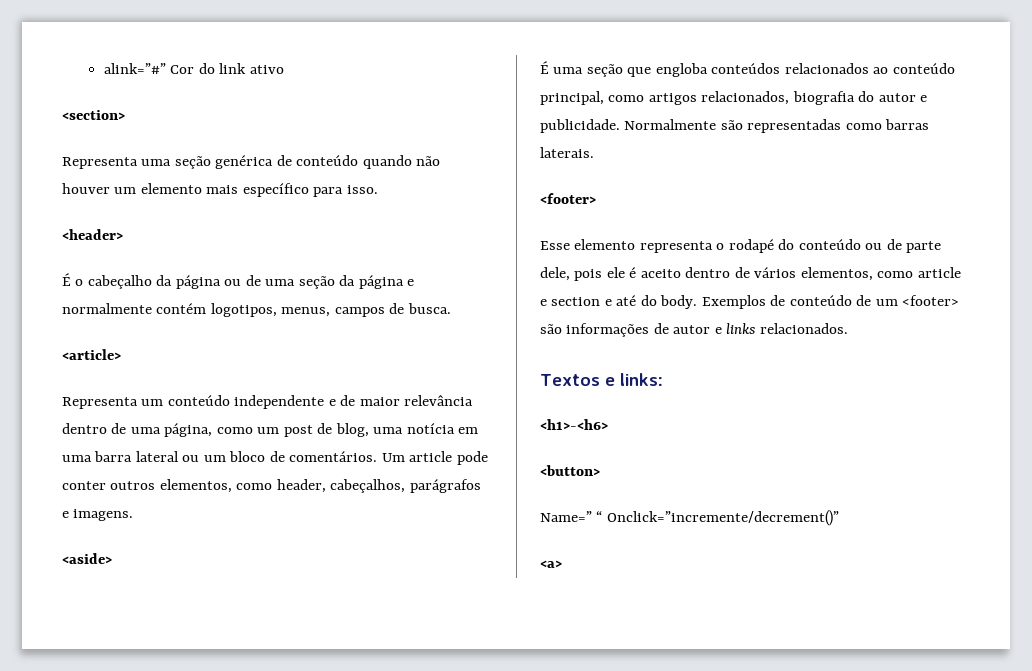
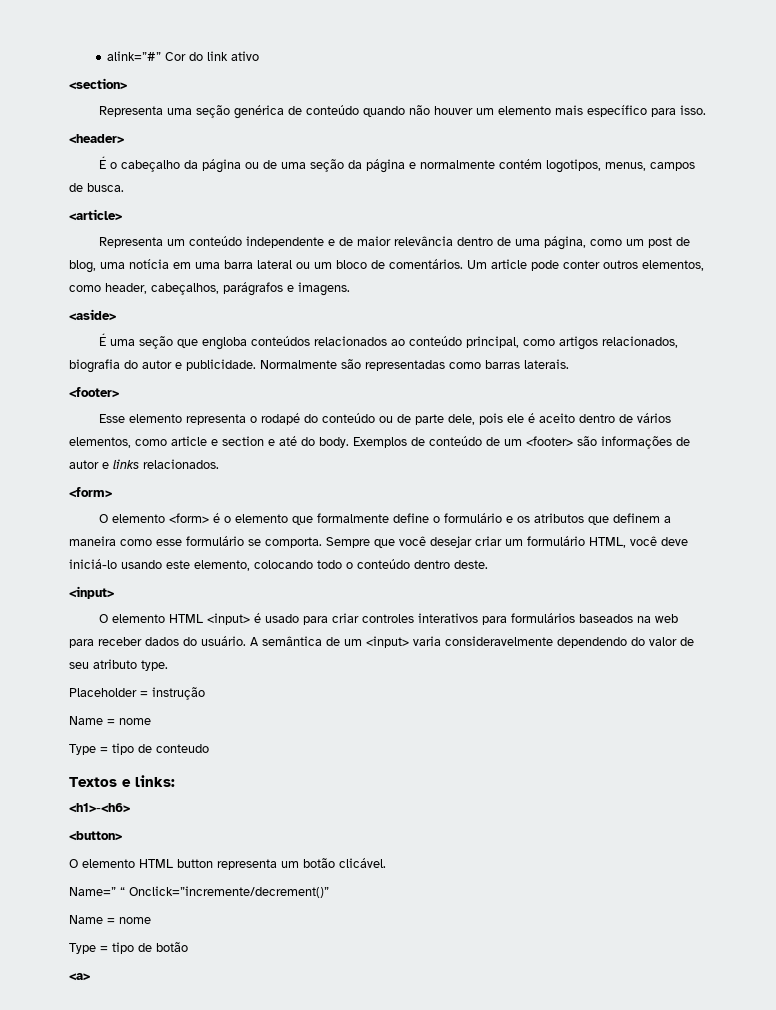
  Exemplos de conteúdo de um <footer> são informações de autor e links relacionados.
+ <form>
+ O elemento <form> é o elemento que formalmente define o formulário e os atributos que definem a maneira como esse formulário se comporta. Sempre que você desejar criar um formulário HTML, você deve iniciá-lo usando este elemento, colocando todo o conteúdo dentro deste.
+ <input>
+ O elemento HTML <input> é usado para criar controles interativos para formulários baseados na web para receber dados do usuário. A semântica de um <input> varia consideravelmente dependendo do valor de seu atributo type.
+ Placeholder = instrução
+ Name = nome
+ Type = tipo de conteudo
+ O elemento HTML button representa um botão clicável.
  Name=” “ Onclick=”incremente/decrement()”
+ Name = nome
+ Type = tipo de botão

